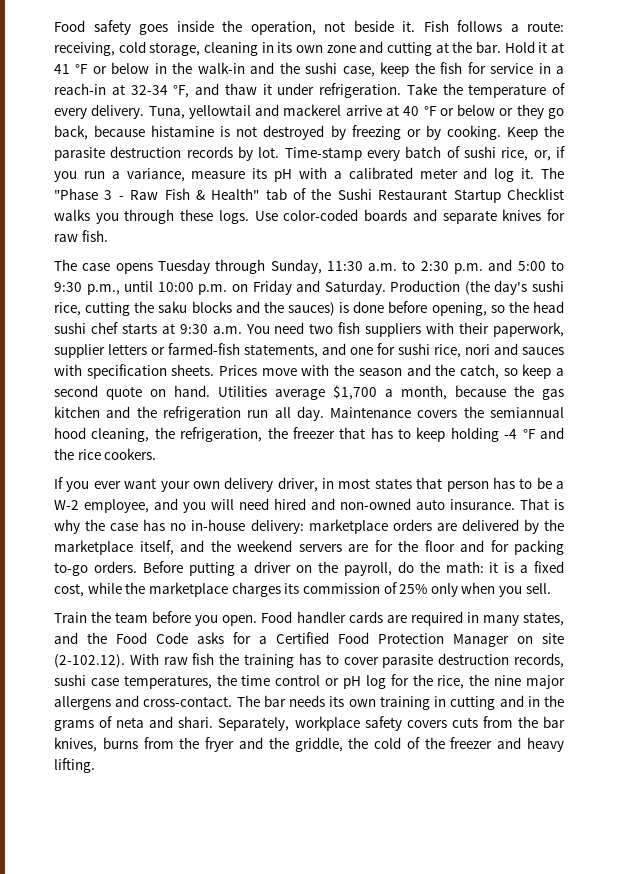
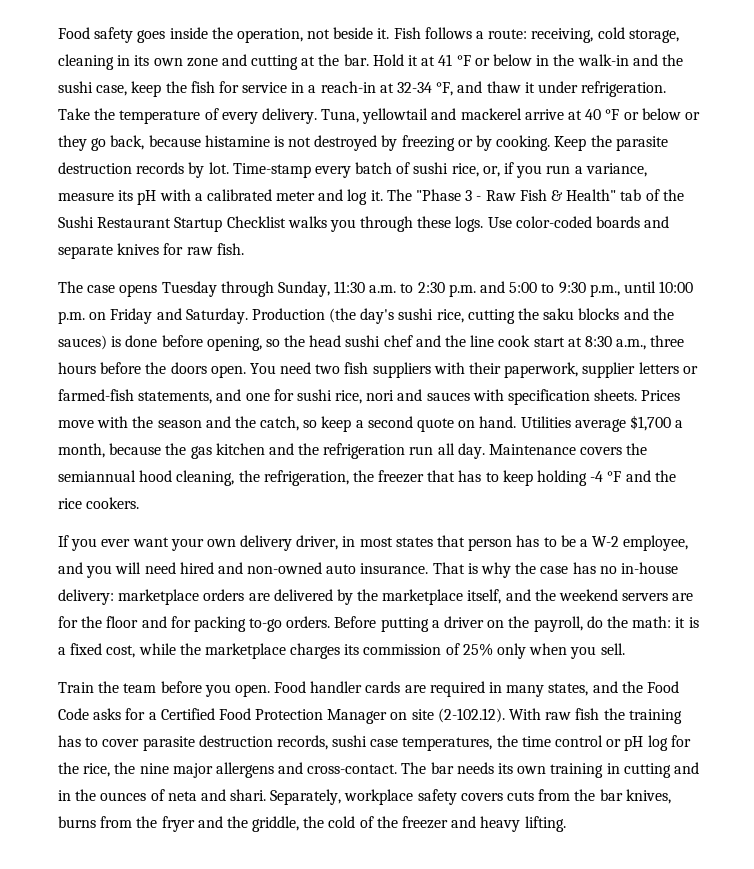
- Production (the day's sushi rice, cutting the saku blocks and the sauces) is done before opening, so the head sushi chef starts at 9:30 a.m. You need two fish suppliers with their paperwork, supplier letters or farmed-fish statements, and one for sushi rice, nori and sauces with specification sheets.
+ Production (the day's sushi rice, cutting the saku blocks and the sauces) is done before opening, so the head sushi chef and the line cook start at 8:30 a.m., three hours before the doors open. You need two fish suppliers with their paperwork, supplier letters or farmed-fish statements, and one for sushi rice, nori and sauces with specification sheets.
- The bar needs its own training in cutting and in the grams of neta and shari.
+ The bar needs its own training in cutting and in the ounces of neta and shari.

